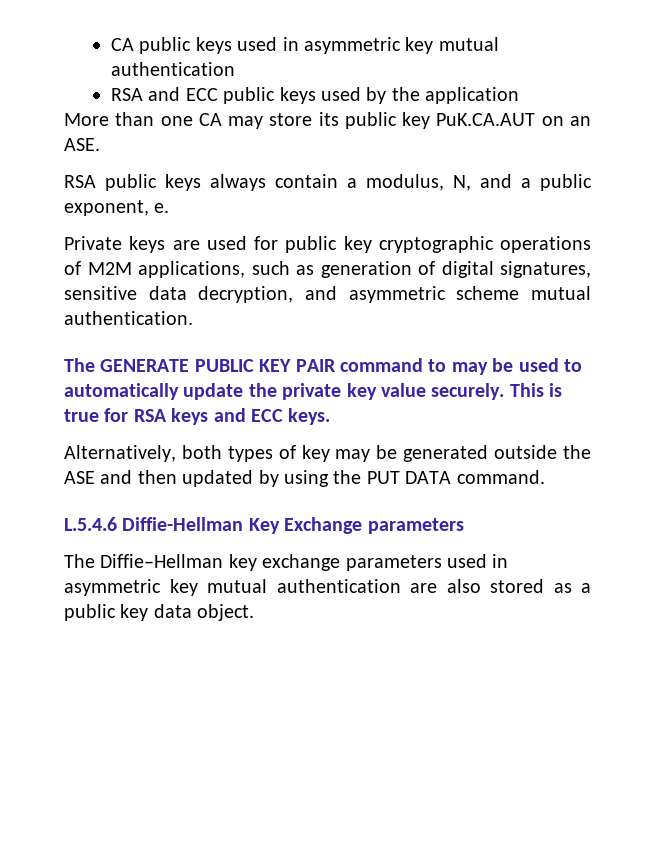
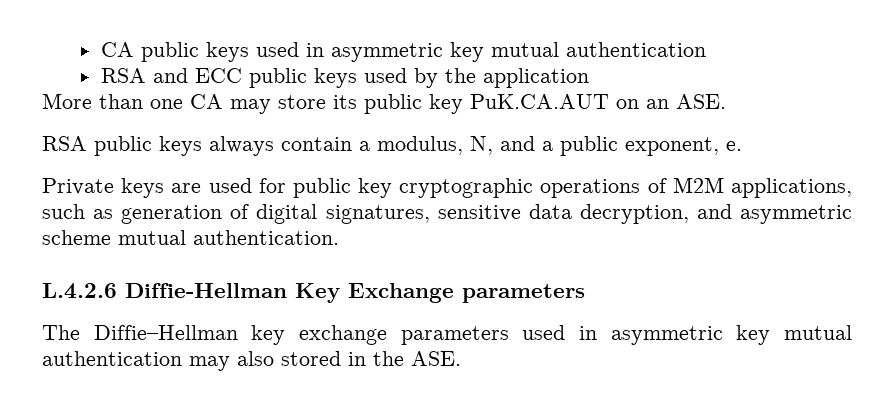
- The GENERATE PUBLIC KEY PAIR command to may be used to automatically update the private key value securely. This is true for RSA keys and ECC keys.
- Alternatively, both types of key may be generated outside the ASE and then updated by using the PUT DATA command.
- L.5.4.6 Diffie-Hellman Key Exchange parameters
+ L.4.2.6 Diffie-Hellman Key Exchange parameters
- The Diffie–Hellman key exchange parameters used in asymmetric key mutual authentication are also stored as a public key data object.
+ The Diffie–Hellman key exchange parameters used in asymmetric key mutual authentication may also stored in the ASE.

